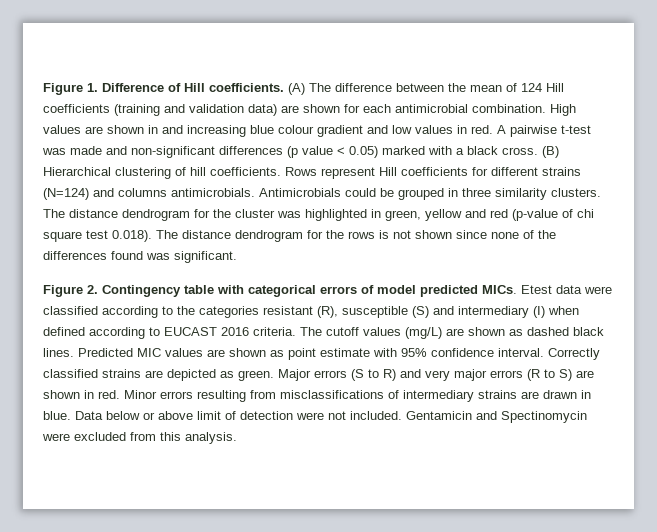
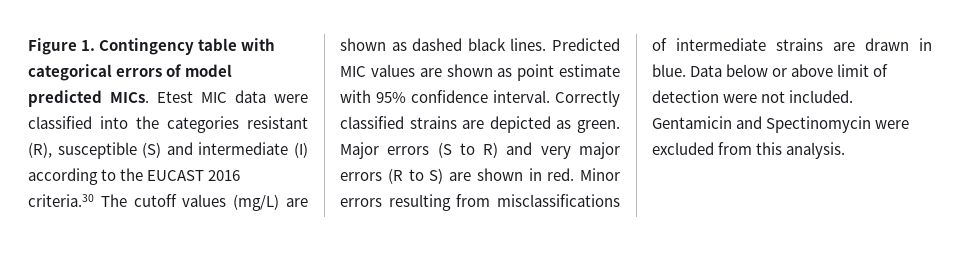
- Figure 1. Difference of Hill coefficients. (A) The difference between the mean of 124 Hill coefficients (training and validation data) are shown for each antimicrobial combination. High values are shown in and increasing blue colour gradient and low values in red. A pairwise t-test was made and non-significant differences (p value < 0.05) marked with a black cross. (B) Hierarchical clustering of hill coefficients. Rows represent Hill coefficients for different strains (N=124) and columns antimicrobials. Antimicrobials could be grouped in three similarity clusters. The distance dendrogram for the cluster was highlighted in green, yellow and red (p-value of chi square test 0.018). The distance dendrogram for the rows is not shown since none of the differences found was significant.
- Figure 2. Contingency table with categorical errors of model predicted MICs.
+ Figure 1. Contingency table with categorical errors of model predicted MICs.
- Etest data were classified according to the categories resistant (R), susceptible (S) and intermediary (I) when defined according to EUCAST 2016 criteria. The cutoff values (mg/L) are shown as dashed black lines.
+ Etest MIC data were classified into the categories resistant (R), susceptible (S) and intermediate (I) according to the EUCAST 2016 criteria.30 The cutoff values (mg/L) are shown as dashed black lines.
- Minor errors resulting from misclassifications of intermediary strains are drawn in blue.
+ Minor errors resulting from misclassifications of intermediate strains are drawn in blue.

